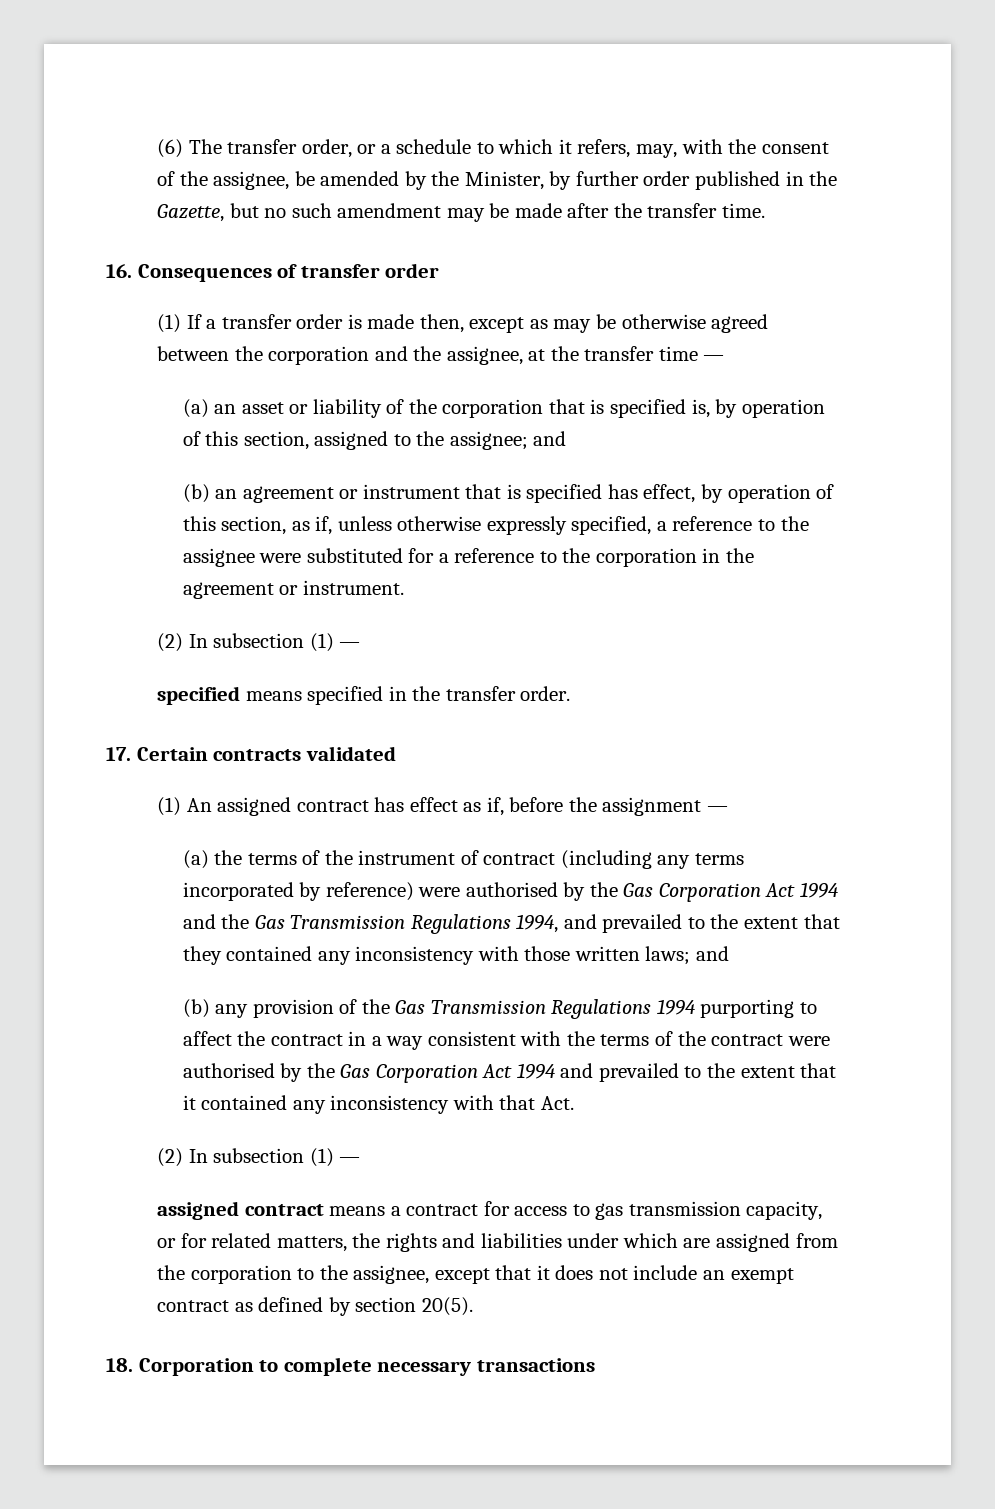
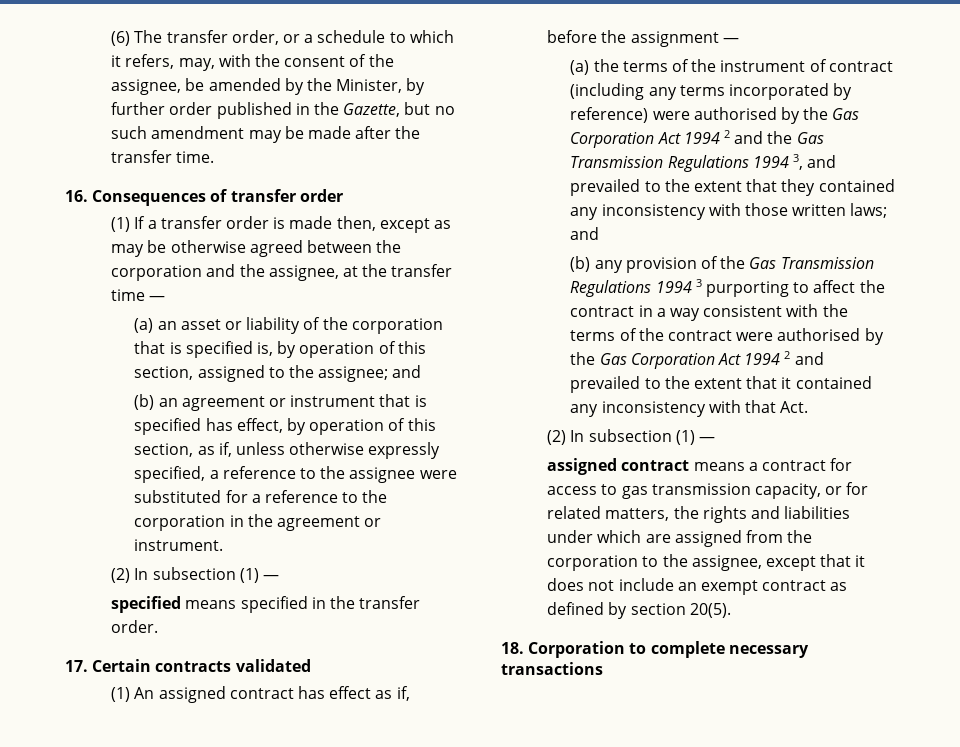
- (a) the terms of the instrument of contract (including any terms incorporated by reference) were authorised by the Gas Corporation Act 1994 and the Gas Transmission Regulations 1994, and prevailed to the extent that they contained any inconsistency with those written laws; and
+ (a) the terms of the instrument of contract (including any terms incorporated by reference) were authorised by the Gas Corporation Act 1994 2 and the Gas Transmission Regulations 1994 3, and prevailed to the extent that they contained any inconsistency with those written laws; and
- (b) any provision of the Gas Transmission Regulations 1994 purporting to affect the contract in a way consistent with the terms of the contract were authorised by the Gas Corporation Act 1994 and prevailed to the extent that it contained any inconsistency with that Act.
+ (b) any provision of the Gas Transmission Regulations 1994 3 purporting to affect the contract in a way consistent with the terms of the contract were authorised by the Gas Corporation Act 1994 2 and prevailed to the extent that it contained any inconsistency with that Act.

